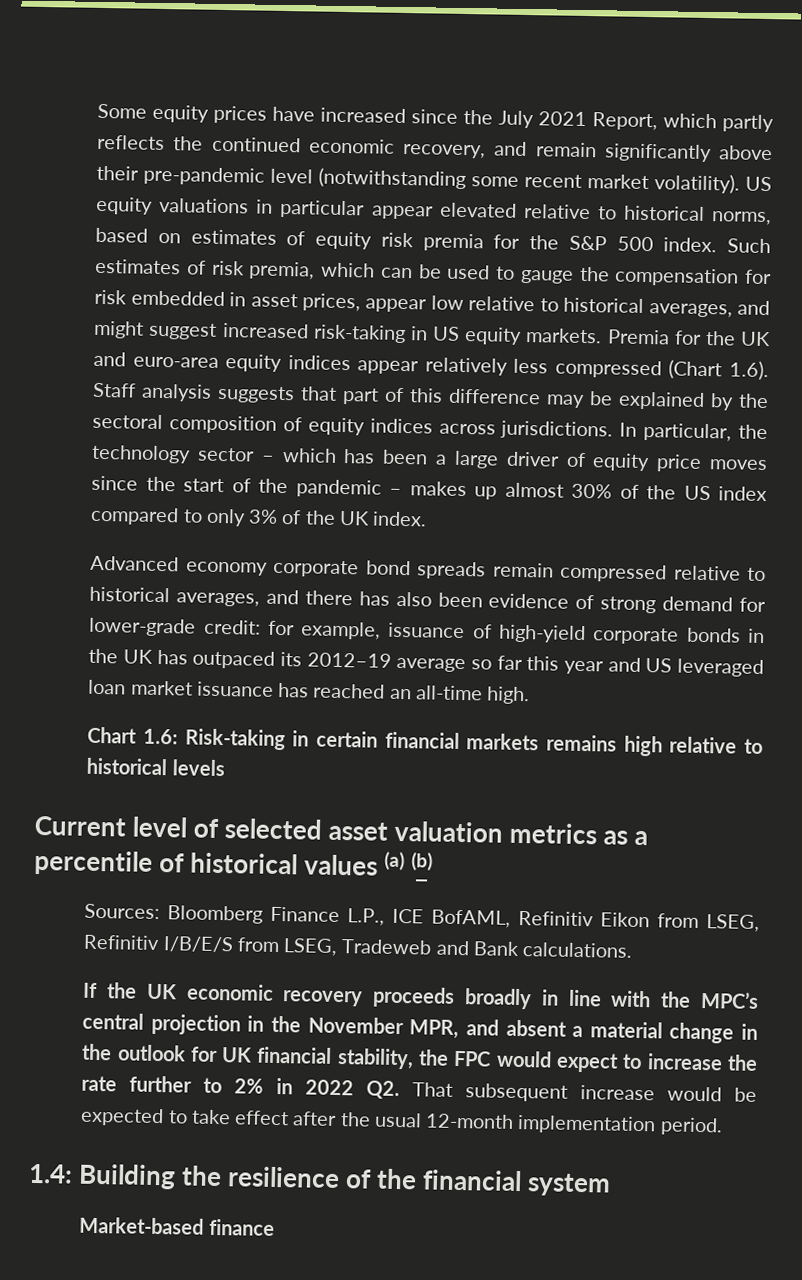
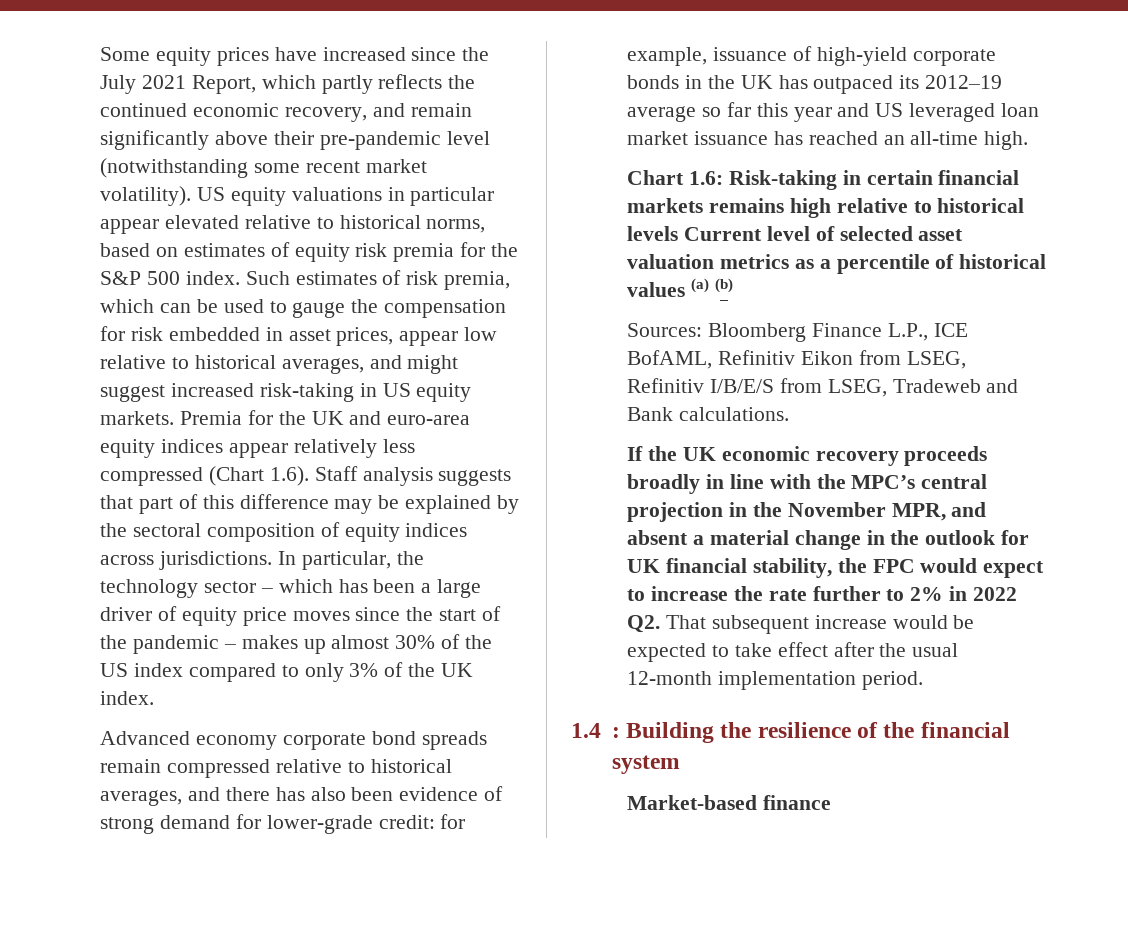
- Chart 1.6: Risk-taking in certain financial markets remains high relative to historical levels
- Current level of selected asset valuation metrics as a percentile of historical values (a) (b)
+ Chart 1.6: Risk-taking in certain financial markets remains high relative to historical levels Current level of selected asset valuation metrics as a percentile of historical values (a) (b)
- 1.4: Building the resilience of the financial system
+ 1.4 : Building the resilience of the financial system

